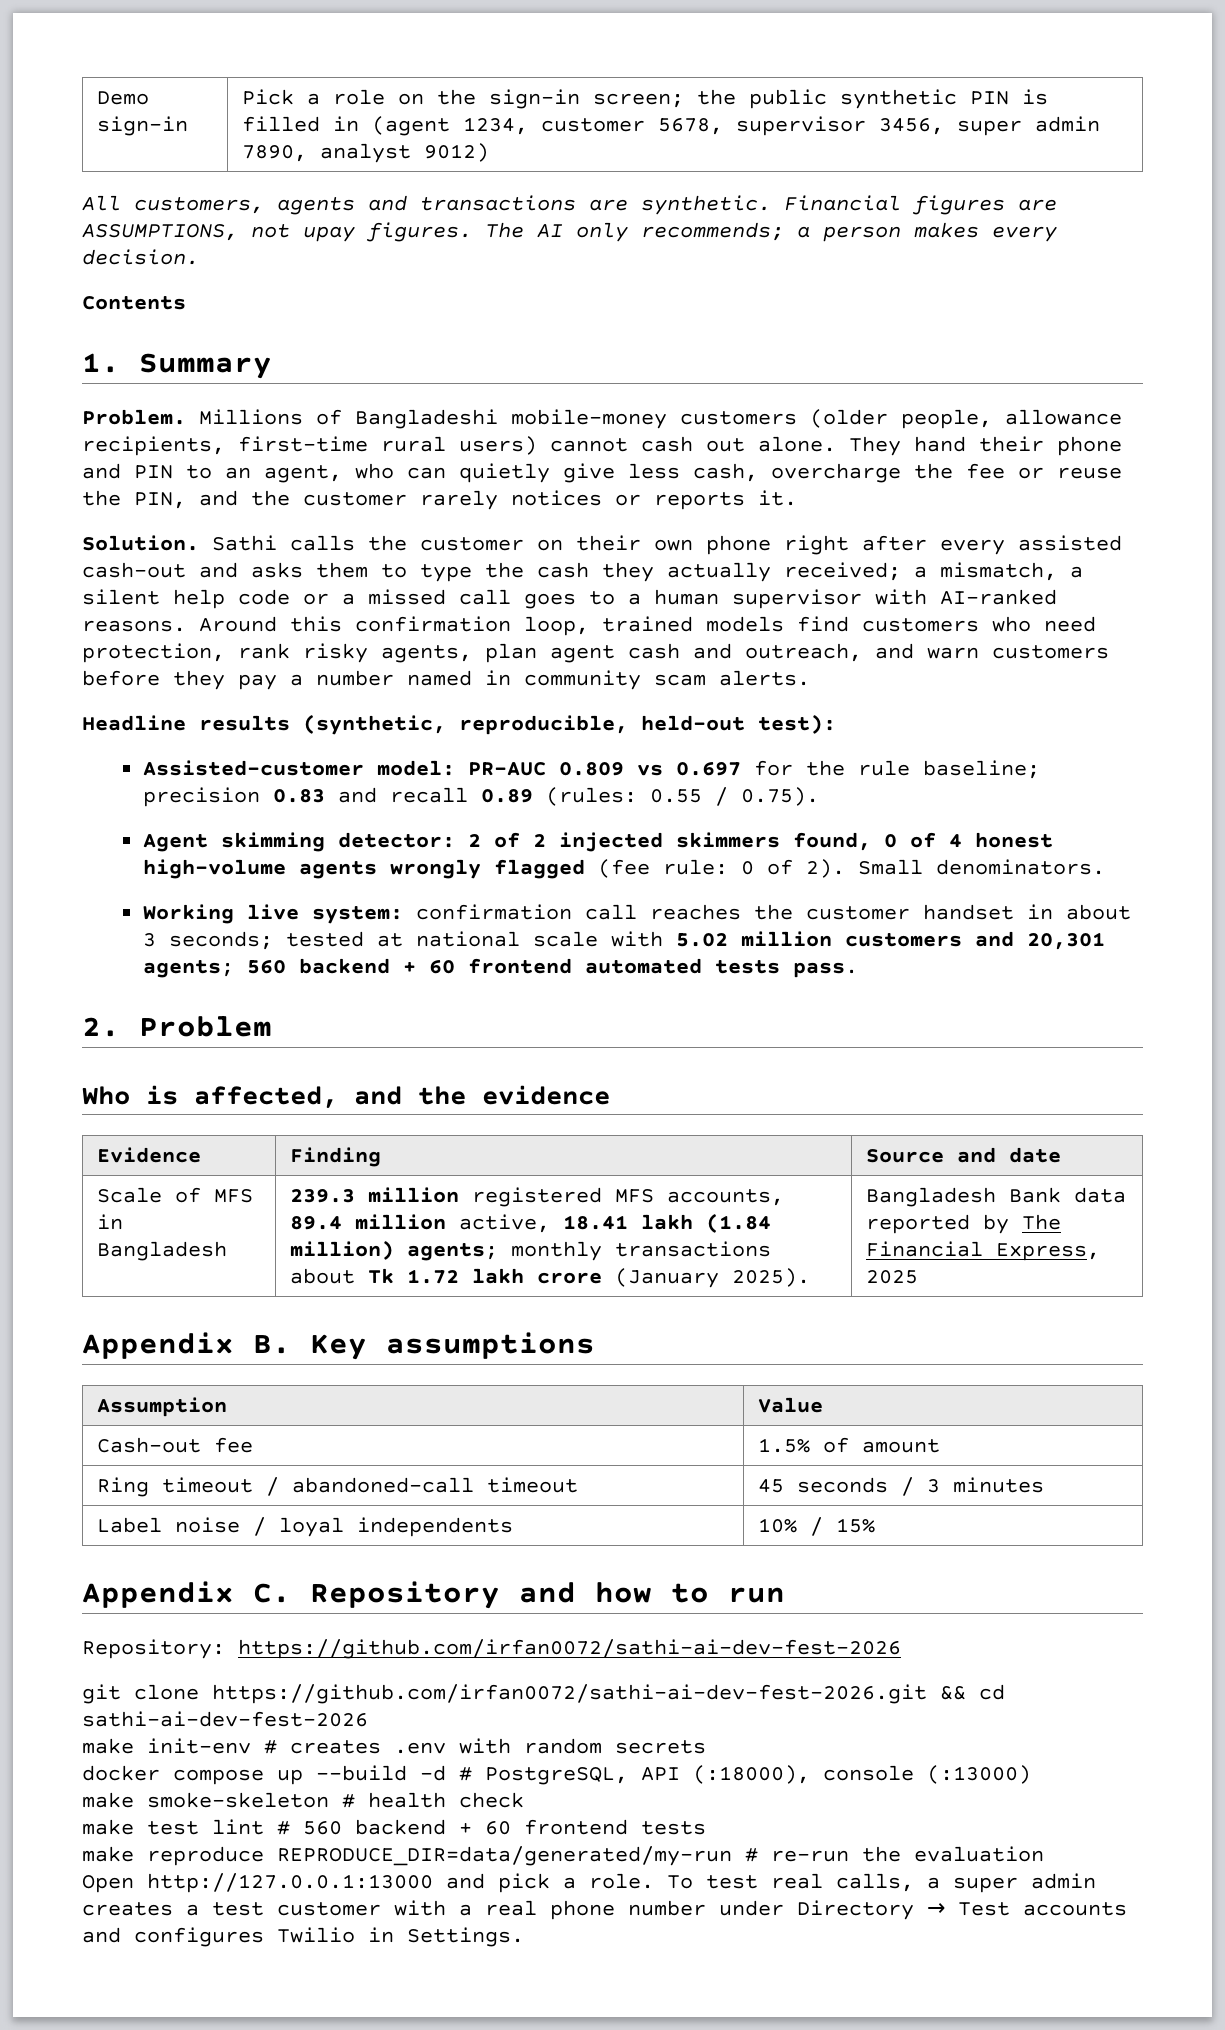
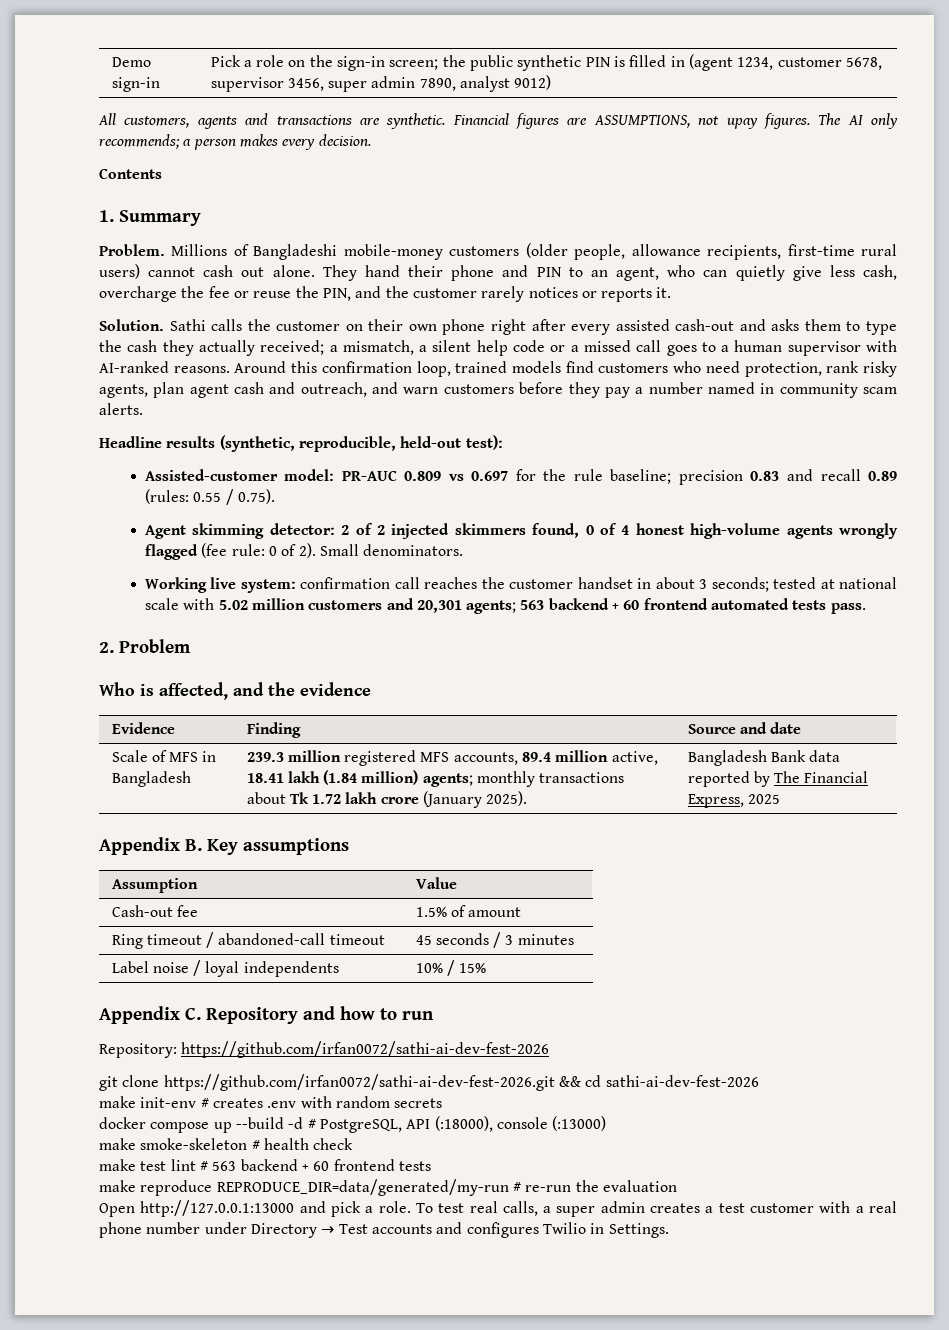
- Working live system: confirmation call reaches the customer handset in about 3 seconds; tested at national scale with 5.02 million customers and 20,301 agents; 560 backend + 60 frontend automated tests pass.
+ Working live system: confirmation call reaches the customer handset in about 3 seconds; tested at national scale with 5.02 million customers and 20,301 agents; 563 backend + 60 frontend automated tests pass.
- make test lint # 560 backend + 60 frontend tests
+ make test lint # 563 backend + 60 frontend tests

